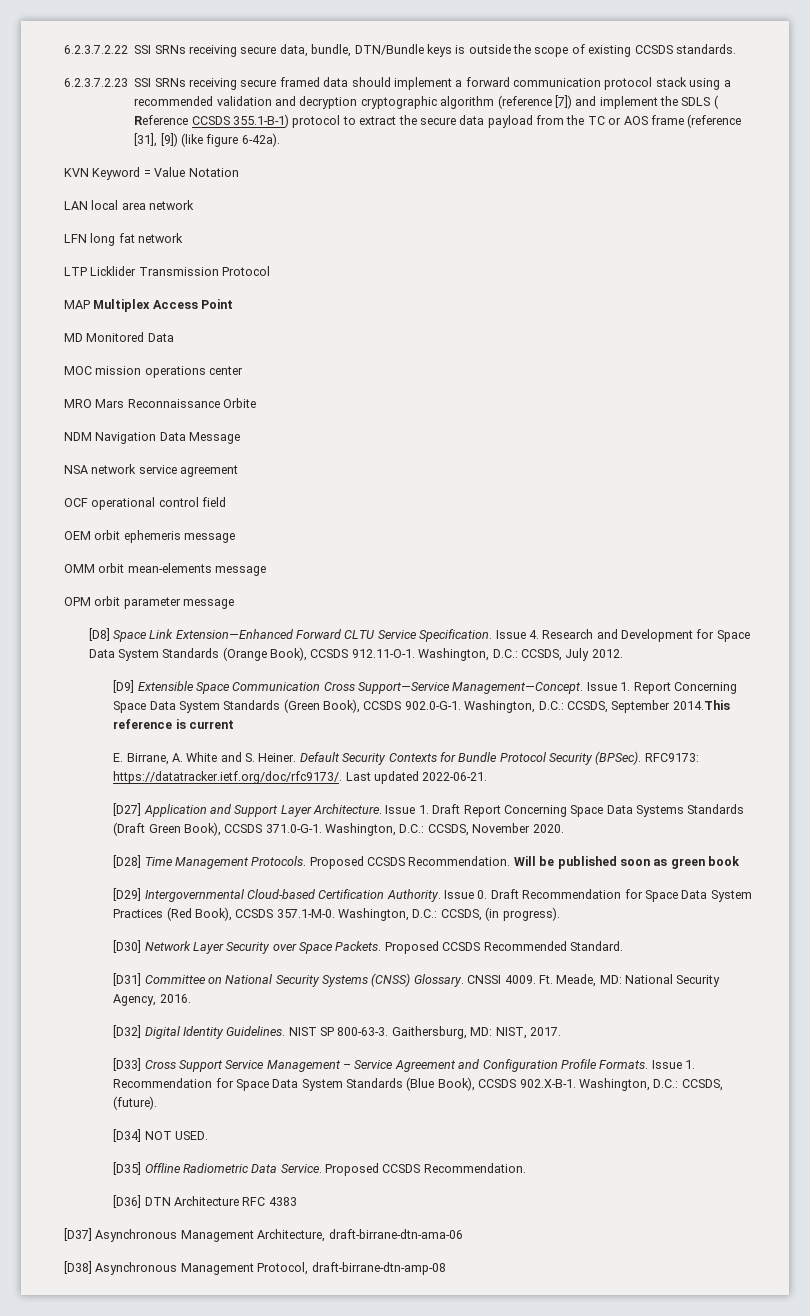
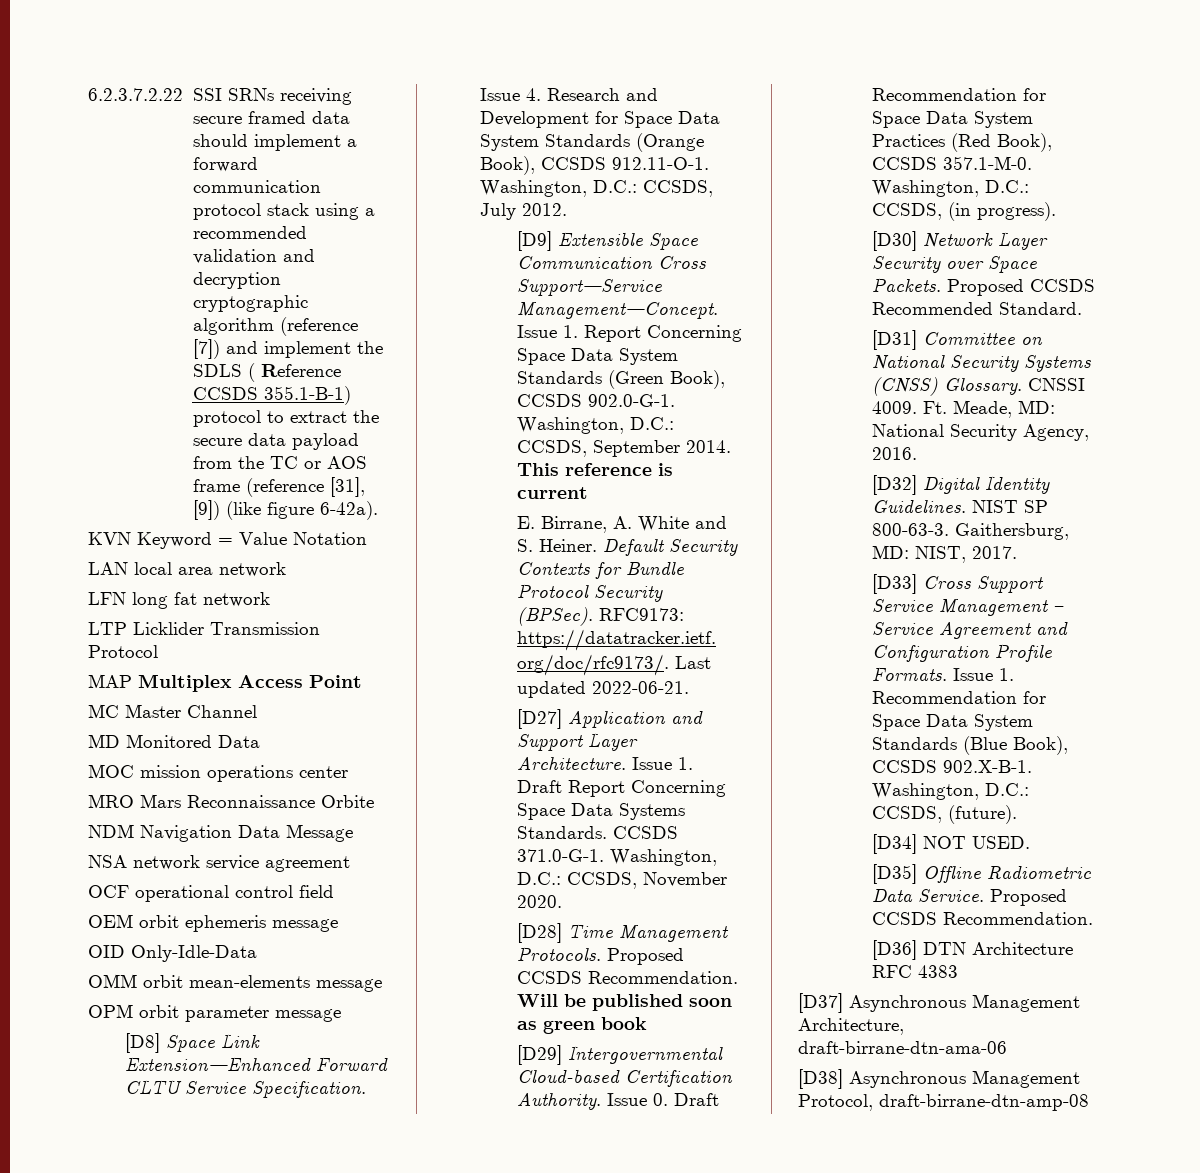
- 6.2.3.7.2.22 SSI SRNs receiving secure data, bundle, DTN/Bundle keys is outside the scope of existing CCSDS standards.
- 6.2.3.7.2.23 SSI SRNs receiving secure framed data should implement a forward communication protocol stack using a recommended validation and decryption cryptographic algorithm (reference [7]) and implement the SDLS ( Reference CCSDS 355.1-B-1) protocol to extract the secure data payload from the TC or AOS frame (reference [31], [9]) (like figure 6-42a).
+ 6.2.3.7.2.22 SSI SRNs receiving secure framed data should implement a forward communication protocol stack using a recommended validation and decryption cryptographic algorithm (reference [7]) and implement the SDLS ( Reference CCSDS 355.1-B-1) protocol to extract the secure data payload from the TC or AOS frame (reference [31], [9]) (like figure 6-42a).
+ MC Master Channel
+ OID Only-Idle-Data
- Issue 1. Report Concerning Space Data System Standards (Green Book), CCSDS 902.0-G-1. Washington, D.C.: CCSDS, September 2014.This reference is current
+ Issue 1. Report Concerning Space Data System Standards (Green Book), CCSDS 902.0-G-1. Washington, D.C.: CCSDS, September 2014. This reference is current
- Issue 1. Draft Report Concerning Space Data Systems Standards (Draft Green Book), CCSDS 371.0-G-1. Washington, D.C.: CCSDS, November 2020.
+ Issue 1. Draft Report Concerning Space Data Systems Standards. CCSDS 371.0-G-1. Washington, D.C.: CCSDS, November 2020.

